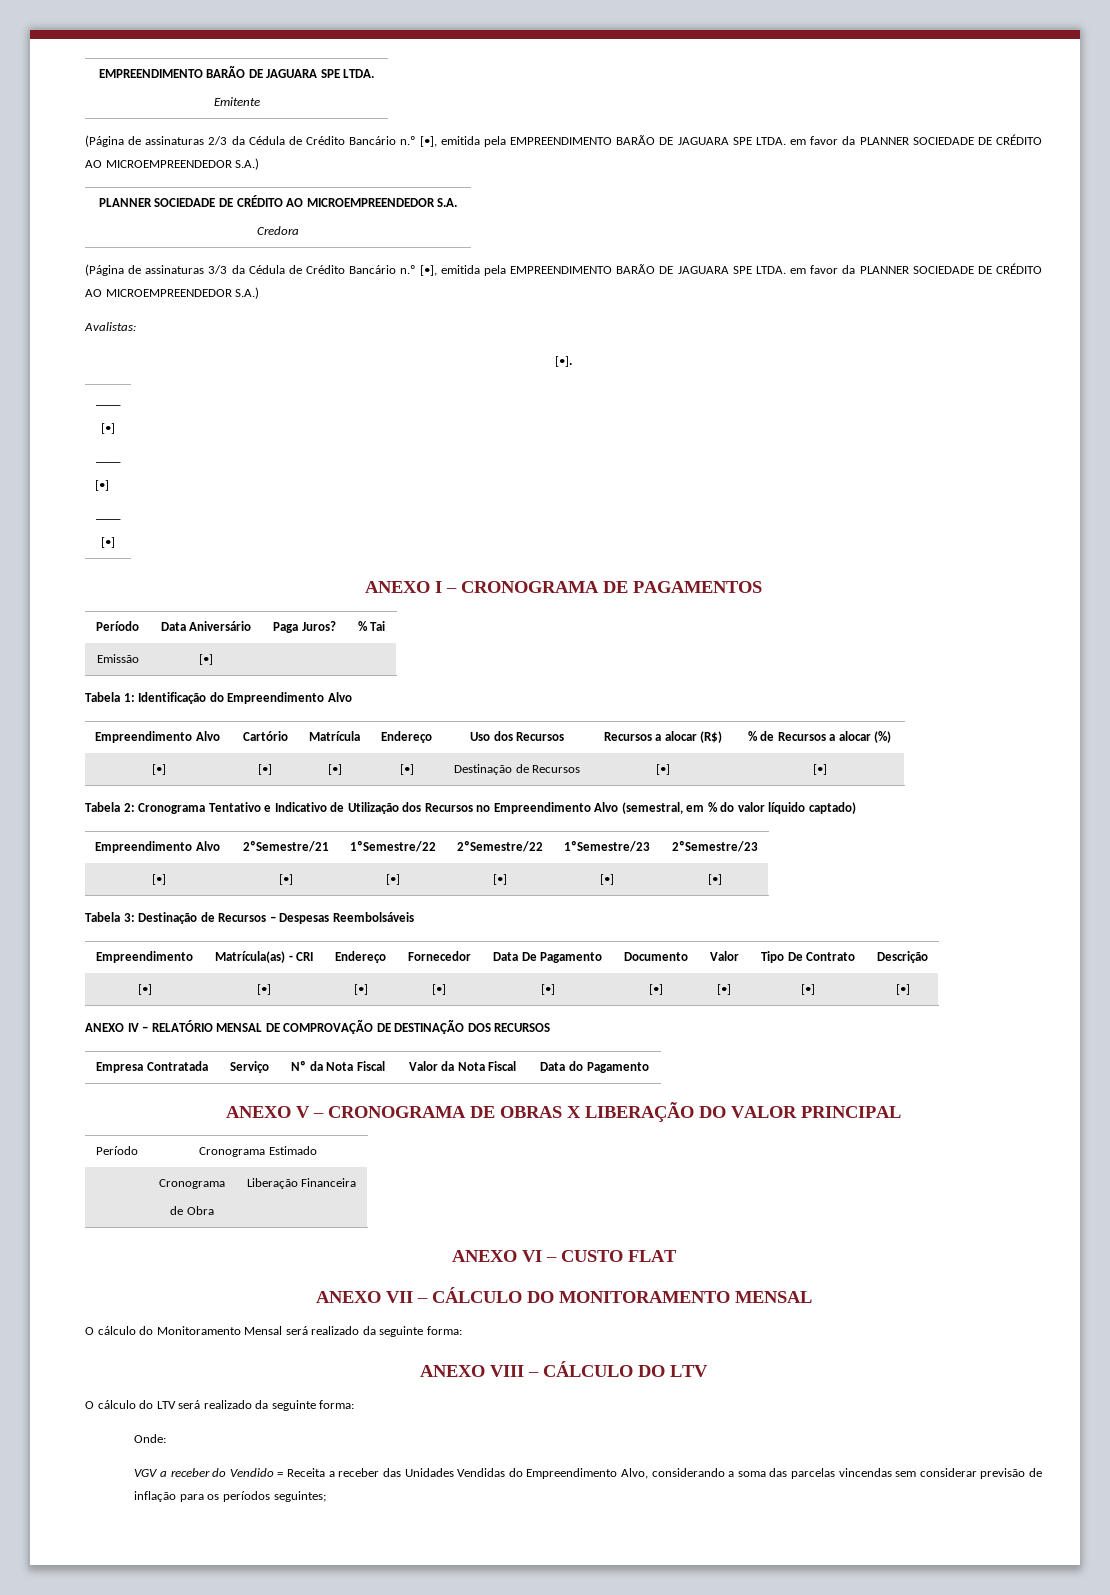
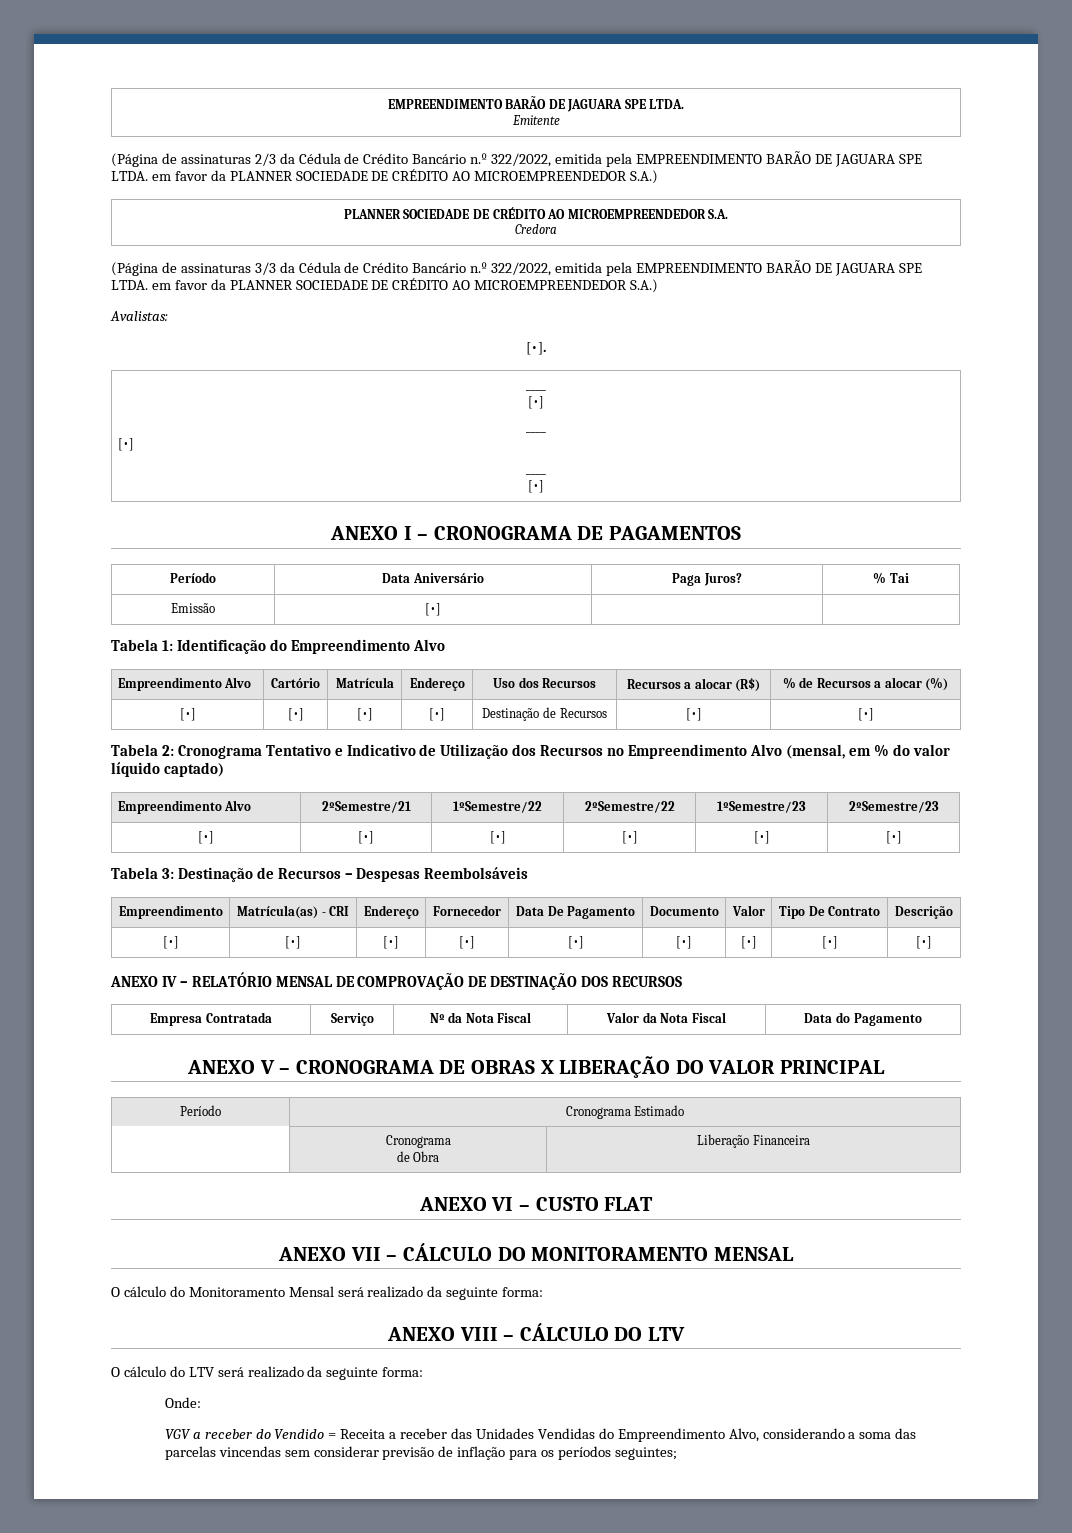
- (Página de assinaturas 2/3 da Cédula de Crédito Bancário n.º [•], emitida pela EMPREENDIMENTO BARÃO DE JAGUARA SPE LTDA. em favor da PLANNER SOCIEDADE DE CRÉDITO AO MICROEMPREENDEDOR S.A.)
+ (Página de assinaturas 2/3 da Cédula de Crédito Bancário n.º 322/2022, emitida pela EMPREENDIMENTO BARÃO DE JAGUARA SPE LTDA. em favor da PLANNER SOCIEDADE DE CRÉDITO AO MICROEMPREENDEDOR S.A.)
- (Página de assinaturas 3/3 da Cédula de Crédito Bancário n.º [•], emitida pela EMPREENDIMENTO BARÃO DE JAGUARA SPE LTDA. em favor da PLANNER SOCIEDADE DE CRÉDITO AO MICROEMPREENDEDOR S.A.)
+ (Página de assinaturas 3/3 da Cédula de Crédito Bancário n.º 322/2022, emitida pela EMPREENDIMENTO BARÃO DE JAGUARA SPE LTDA. em favor da PLANNER SOCIEDADE DE CRÉDITO AO MICROEMPREENDEDOR S.A.)
- Tabela 2: Cronograma Tentativo e Indicativo de Utilização dos Recursos no Empreendimento Alvo (semestral, em % do valor líquido captado)
+ Tabela 2: Cronograma Tentativo e Indicativo de Utilização dos Recursos no Empreendimento Alvo (mensal, em % do valor líquido captado)

